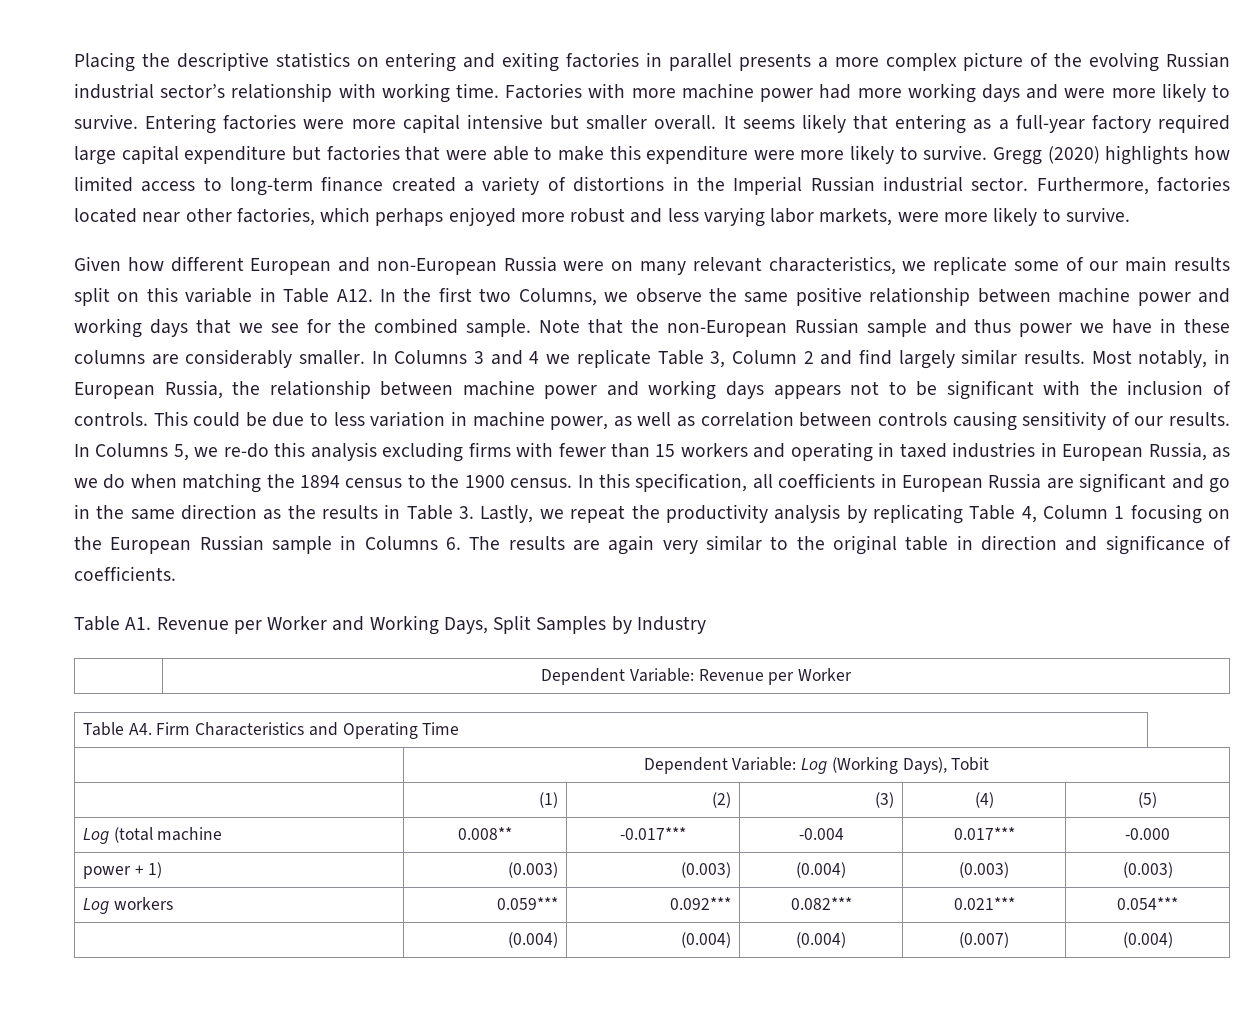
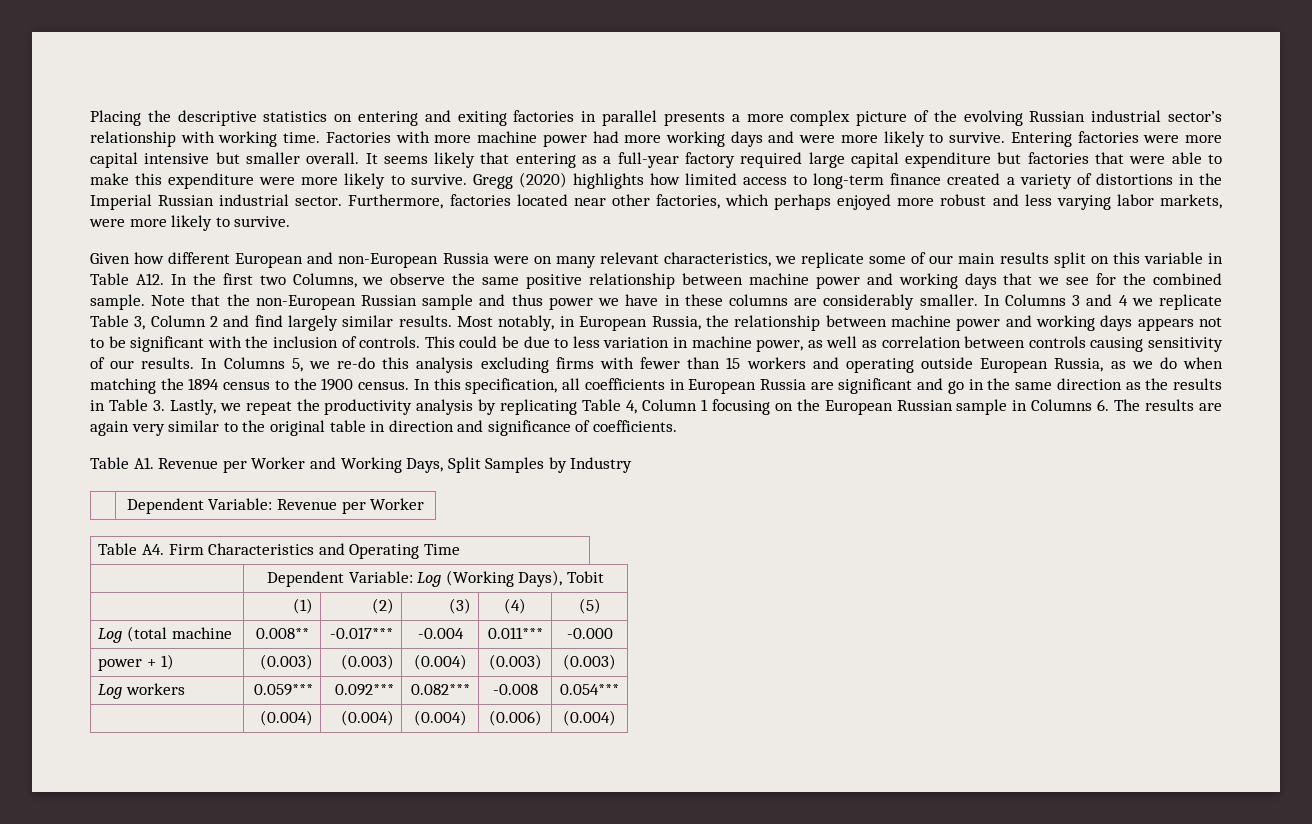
- In Columns 5, we re-do this analysis excluding firms with fewer than 15 workers and operating in taxed industries in European Russia, as we do when matching the 1894 census to the 1900 census.
+ In Columns 5, we re-do this analysis excluding firms with fewer than 15 workers and operating outside European Russia, as we do when matching the 1894 census to the 1900 census.
- Log (total machine | 0.008** | -0.017*** | -0.004 | 0.017*** | -0.000
+ Log (total machine | 0.008** | -0.017*** | -0.004 | 0.011*** | -0.000
- Log workers | 0.059*** | 0.092*** | 0.082*** | 0.021*** | 0.054***
+ Log workers | 0.059*** | 0.092*** | 0.082*** | -0.008 | 0.054***
- | (0.004) | (0.004) | (0.004) | (0.007) | (0.004)
+ | (0.004) | (0.004) | (0.004) | (0.006) | (0.004)

